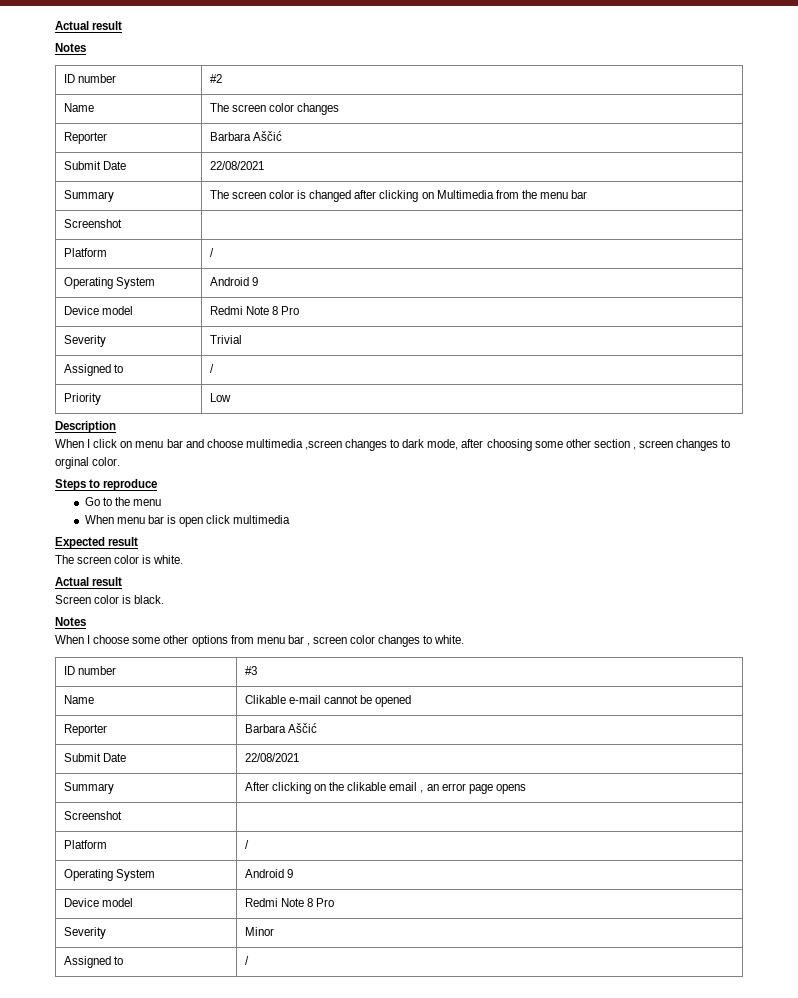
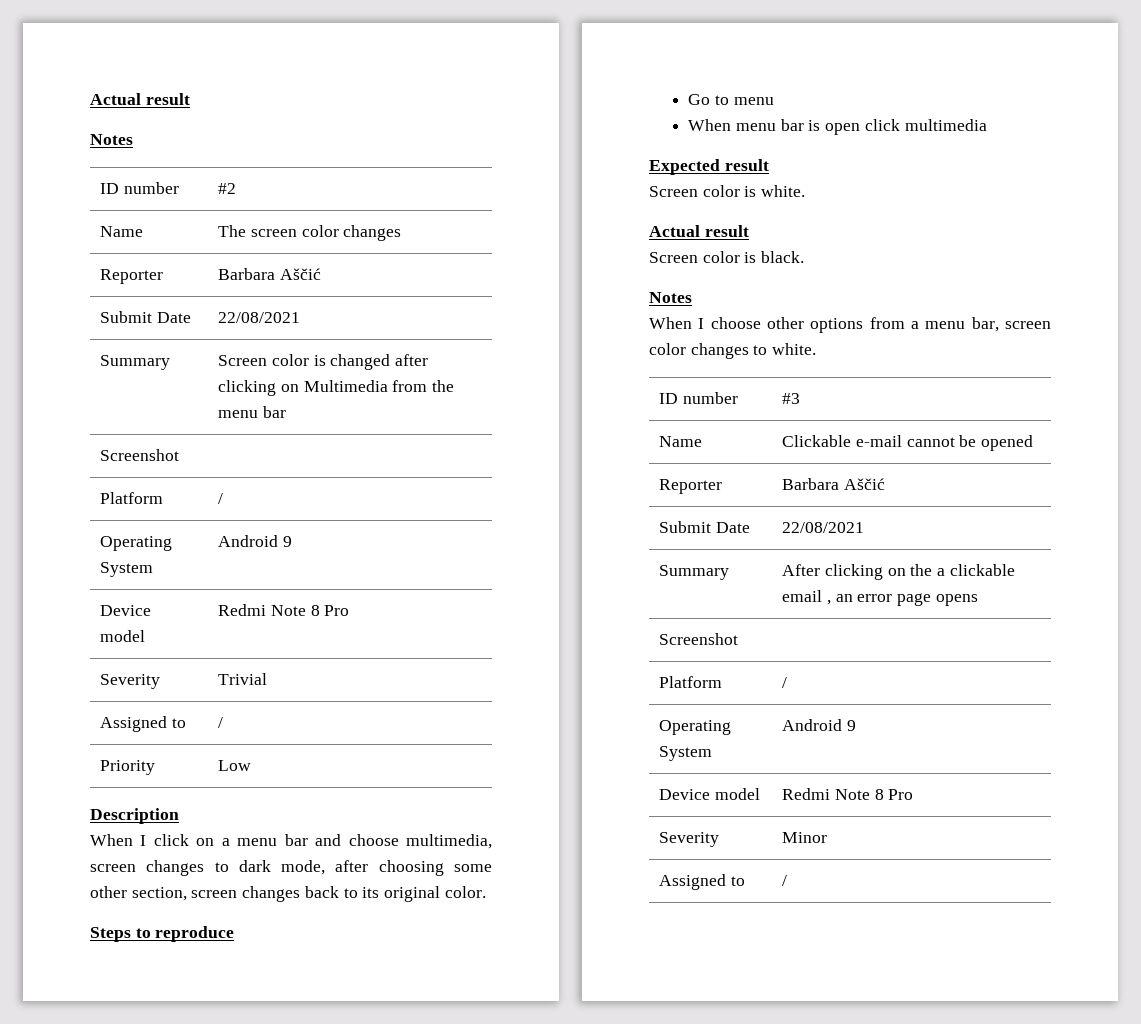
- Summary | The screen color is changed after clicking on Multimedia from the menu bar
+ Summary | Screen color is changed after clicking on Multimedia from the menu bar
- When I click on menu bar and choose multimedia ,screen changes to dark mode, after choosing some other section , screen changes to orginal color.
+ When I click on a menu bar and choose multimedia, screen changes to dark mode, after choosing some other section, screen changes back to its original color.
- Go to the menu
+ Go to menu
- The screen color is white.
+ Screen color is white.
- When I choose some other options from menu bar , screen color changes to white.
+ When I choose other options from a menu bar, screen color changes to white.
- Name | Clikable e-mail cannot be opened
+ Name | Clickable e-mail cannot be opened
- Summary | After clicking on the clikable email , an error page opens
+ Summary | After clicking on the a clickable email , an error page opens

